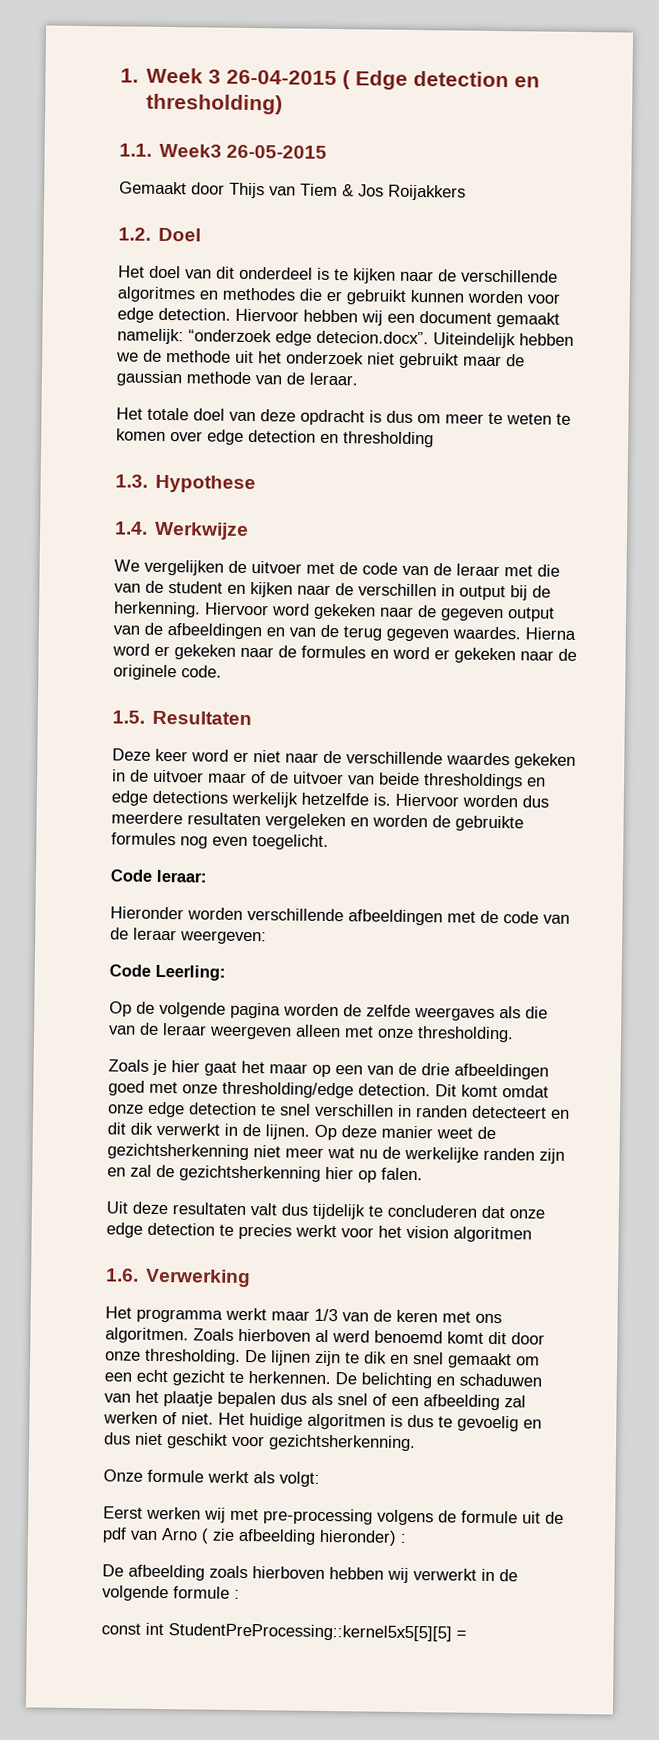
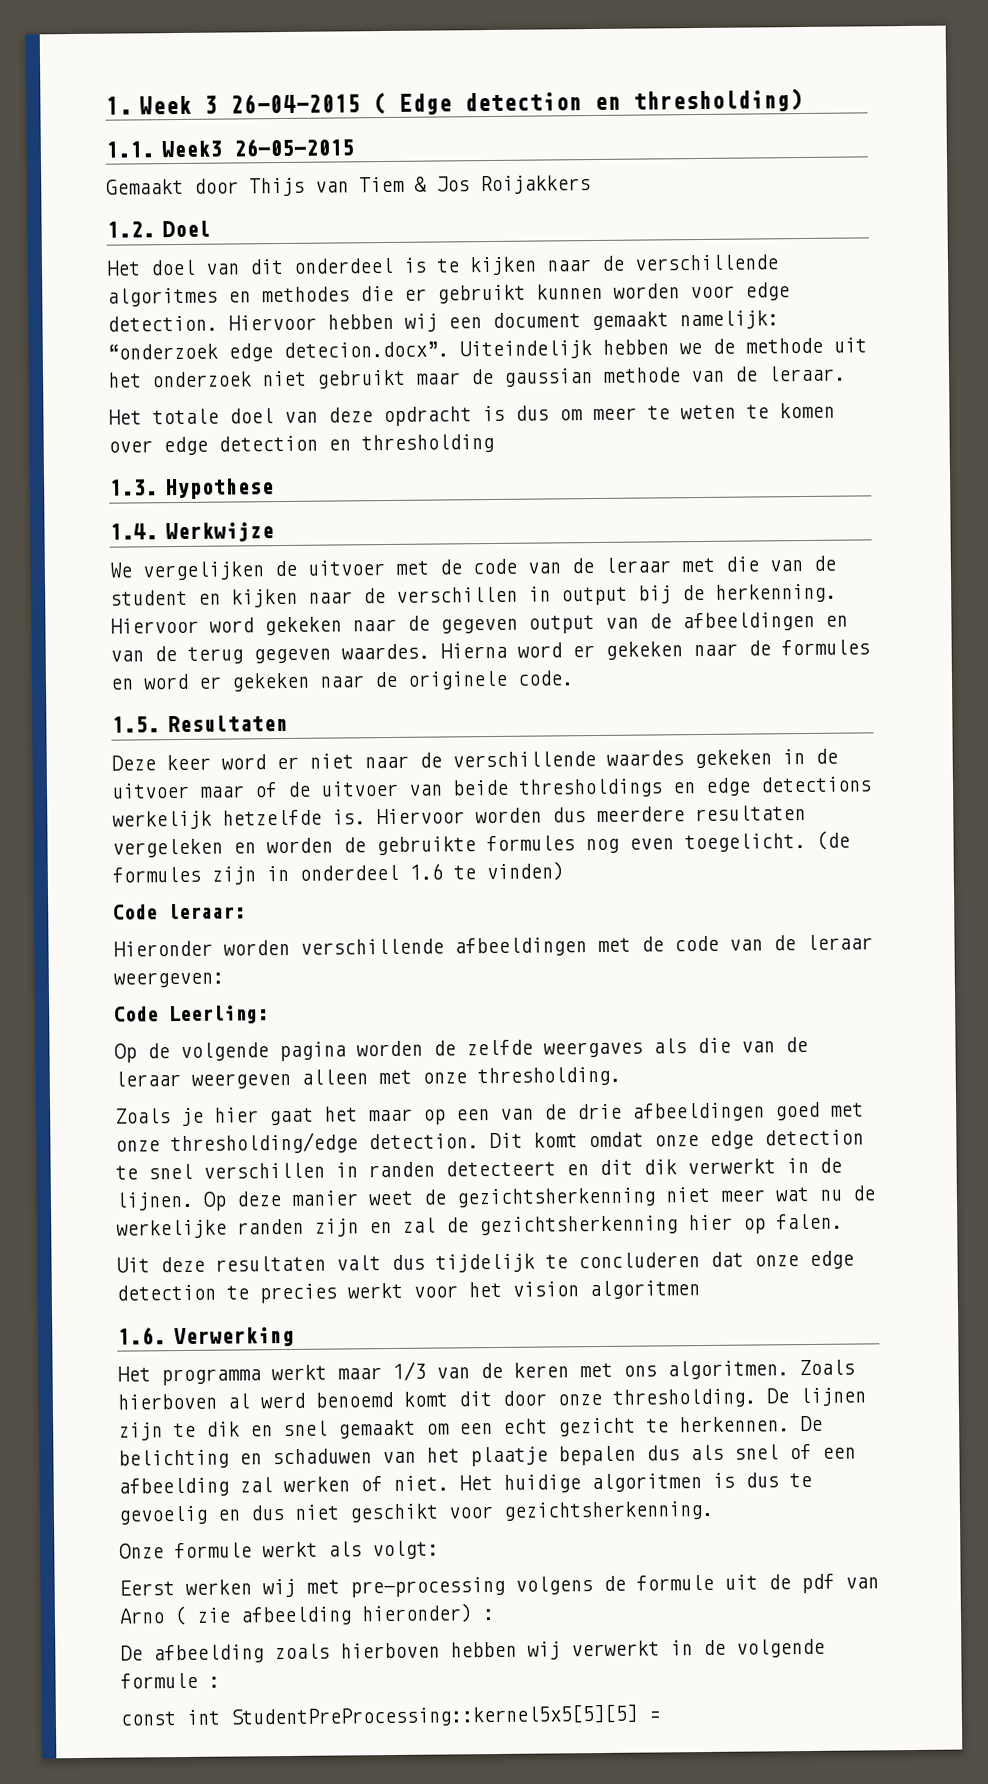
+ (de formules zijn in onderdeel 1.6 te vinden)

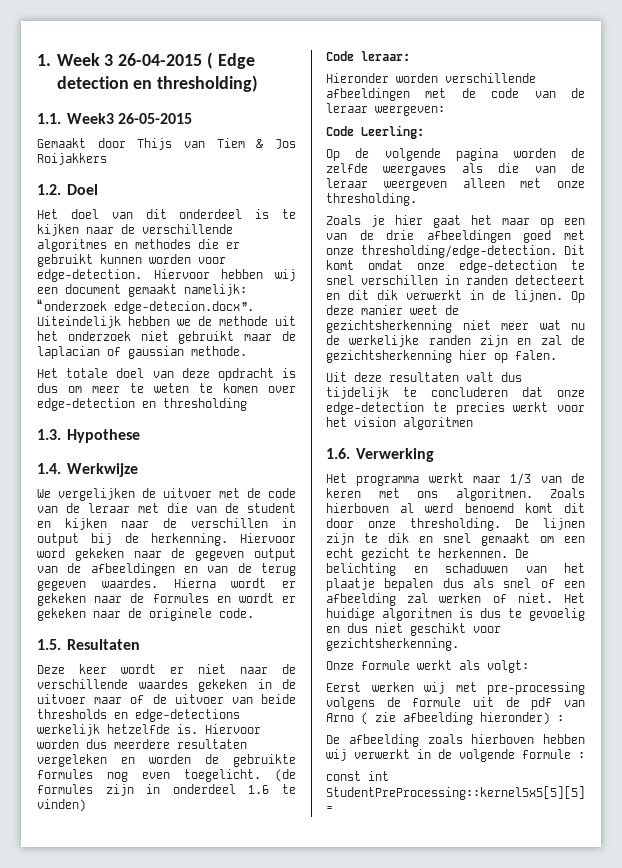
- Het doel van dit onderdeel is te kijken naar de verschillende algoritmes en methodes die er gebruikt kunnen worden voor edge detection.
+ Het doel van dit onderdeel is te kijken naar de verschillende algoritmes en methodes die er gebruikt kunnen worden voor edge-detection.
- Hiervoor hebben wij een document gemaakt namelijk: “onderzoek edge detecion.docx”. Uiteindelijk hebben we de methode uit het onderzoek niet gebruikt maar de gaussian methode van de leraar.
+ Hiervoor hebben wij een document gemaakt namelijk: “onderzoek edge-detecion.docx”. Uiteindelijk hebben we de methode uit het onderzoek niet gebruikt maar de laplacian of gaussian methode.
- Het totale doel van deze opdracht is dus om meer te weten te komen over edge detection en thresholding
+ Het totale doel van deze opdracht is dus om meer te weten te komen over edge-detection en thresholding
- Hierna word er gekeken naar de formules en word er gekeken naar de originele code.
+ Hierna wordt er gekeken naar de formules en wordt er gekeken naar de originele code.
- Deze keer word er niet naar de verschillende waardes gekeken in de uitvoer maar of de uitvoer van beide thresholdings en edge detections werkelijk hetzelfde is.
+ Deze keer wordt er niet naar de verschillende waardes gekeken in de uitvoer maar of de uitvoer van beide thresholds en edge-detections werkelijk hetzelfde is.
- Zoals je hier gaat het maar op een van de drie afbeeldingen goed met onze thresholding/edge detection.
+ Zoals je hier gaat het maar op een van de drie afbeeldingen goed met onze thresholding/edge-detection.
- Dit komt omdat onze edge detection te snel verschillen in randen detecteert en dit dik verwerkt in de lijnen.
+ Dit komt omdat onze edge-detection te snel verschillen in randen detecteert en dit dik verwerkt in de lijnen.
- Uit deze resultaten valt dus tijdelijk te concluderen dat onze edge detection te precies werkt voor het vision algoritmen
+ Uit deze resultaten valt dus tijdelijk te concluderen dat onze edge-detection te precies werkt voor het vision algoritmen

